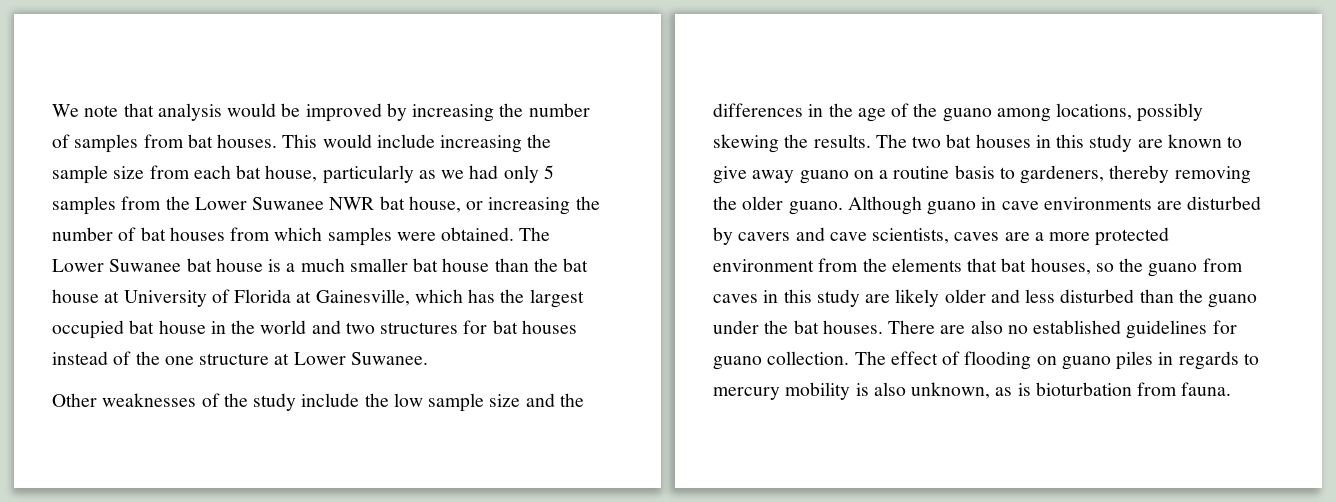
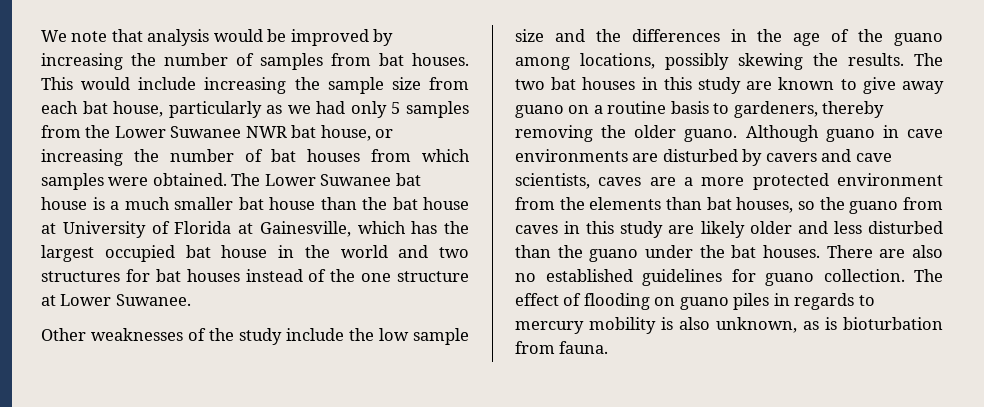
- Although guano in cave environments are disturbed by cavers and cave scientists, caves are a more protected environment from the elements that bat houses, so the guano from caves in this study are likely older and less disturbed than the guano under the bat houses.
+ Although guano in cave environments are disturbed by cavers and cave scientists, caves are a more protected environment from the elements than bat houses, so the guano from caves in this study are likely older and less disturbed than the guano under the bat houses.

